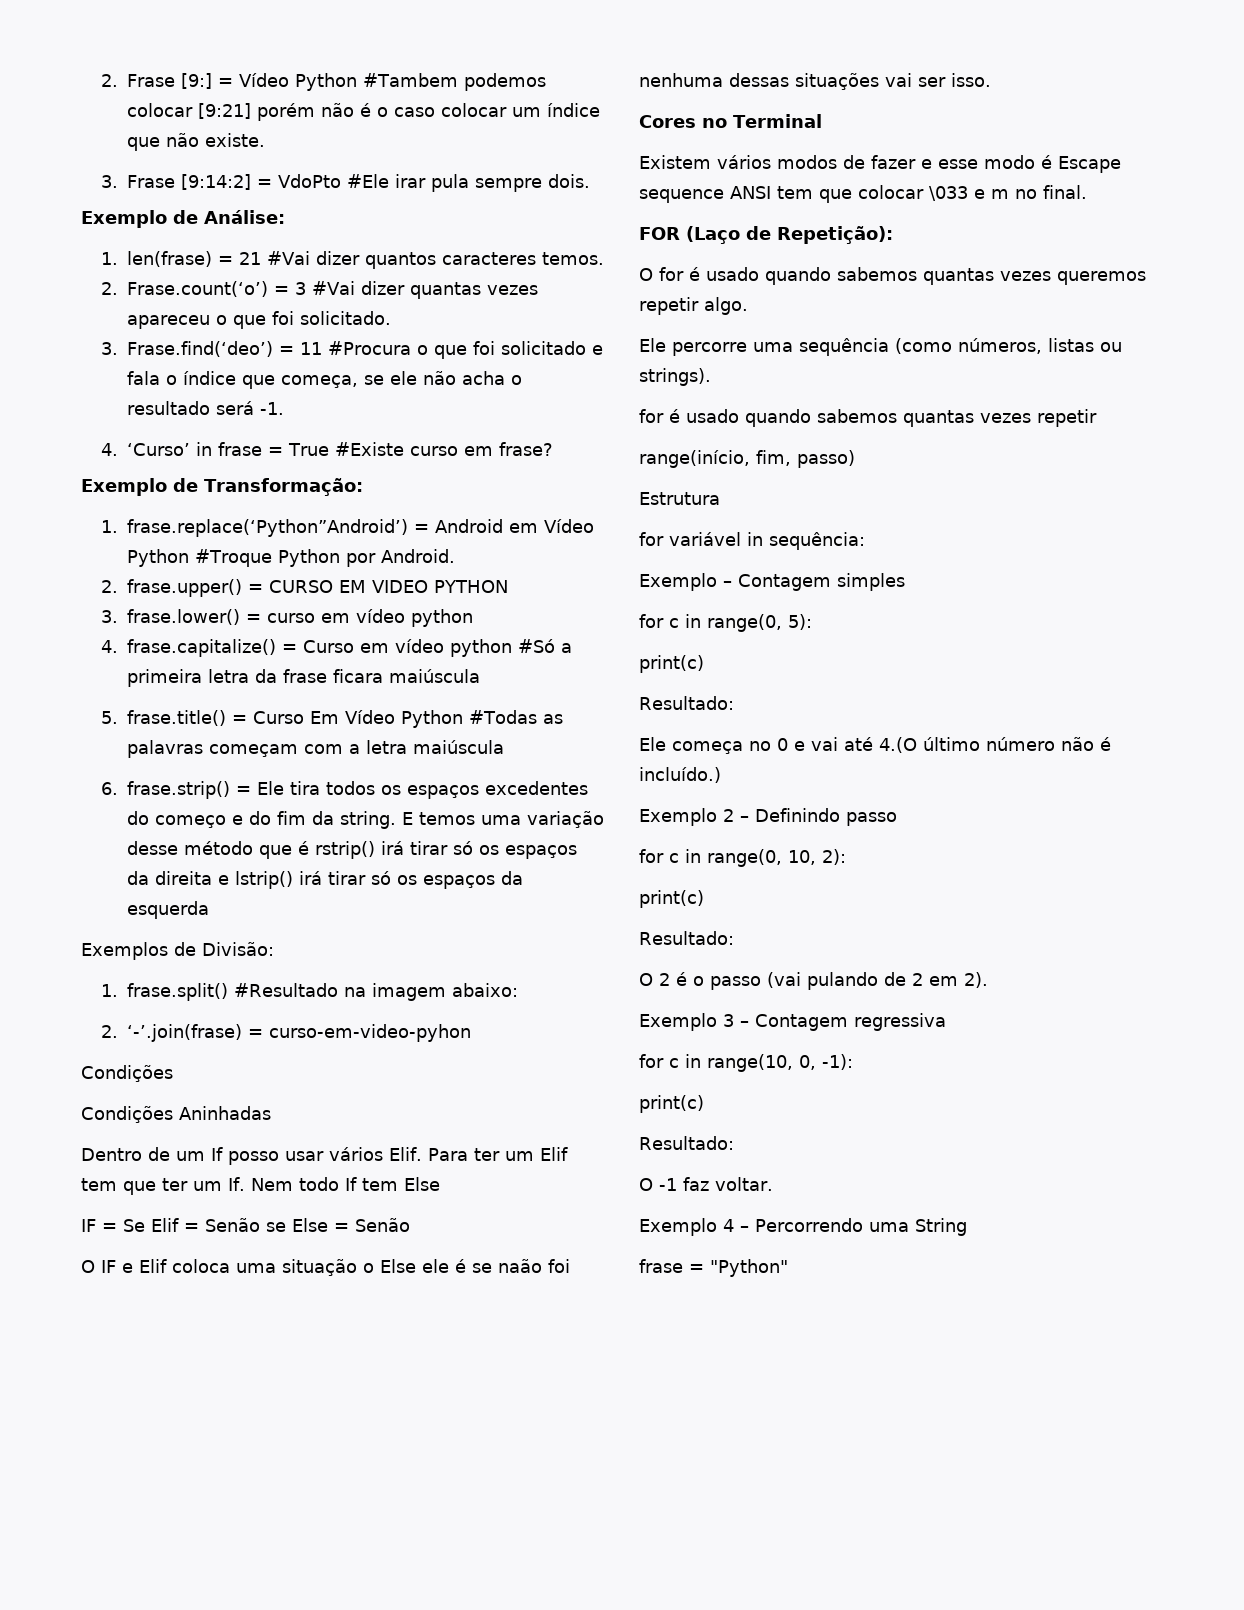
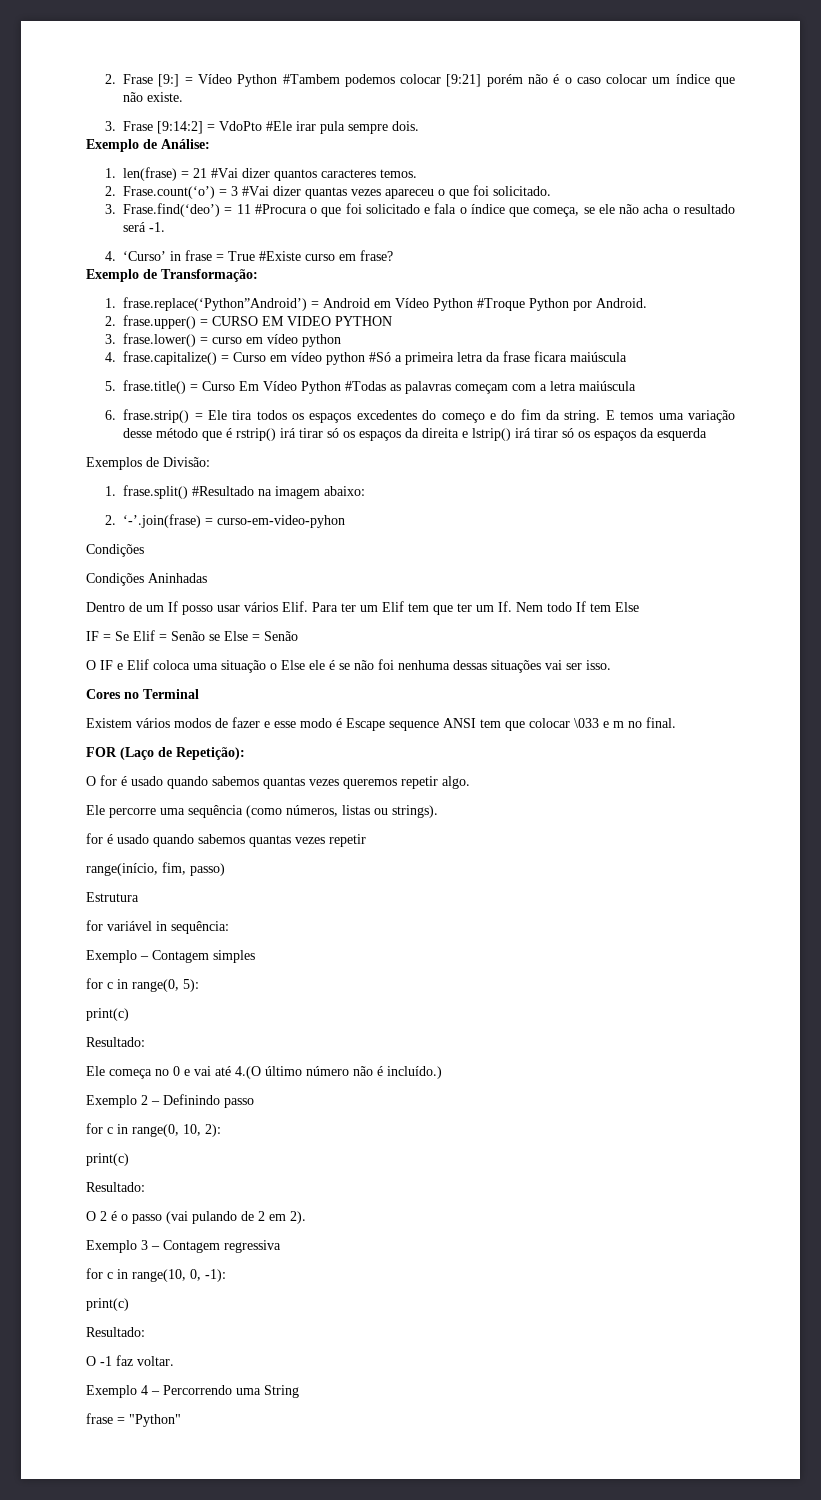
- O IF e Elif coloca uma situação o Else ele é se naão foi nenhuma dessas situações vai ser isso.
+ O IF e Elif coloca uma situação o Else ele é se não foi nenhuma dessas situações vai ser isso.

